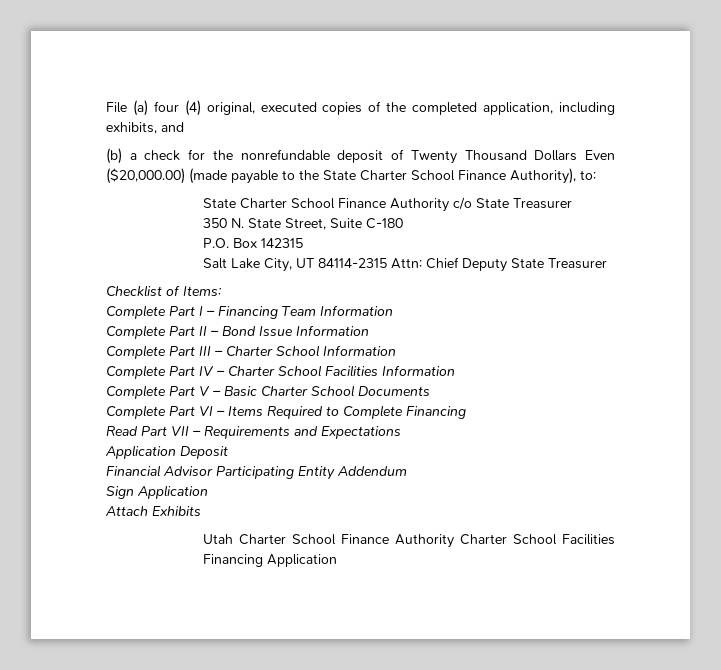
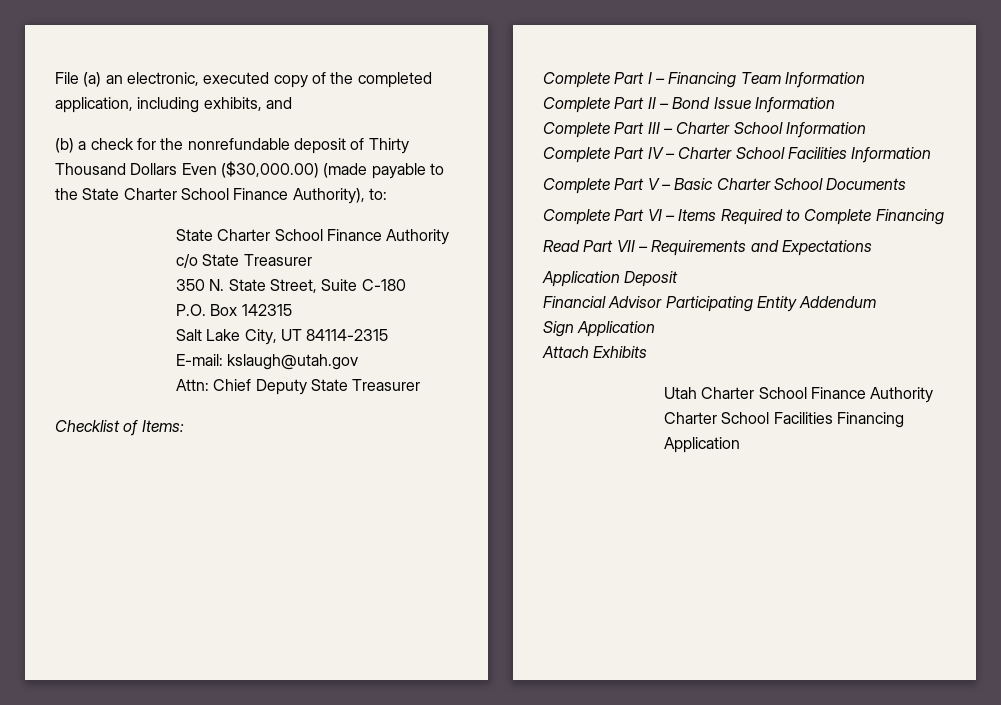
- File (a) four (4) original, executed copies of the completed application, including exhibits, and
+ File (a) an electronic, executed copy of the completed application, including exhibits, and
- (b) a check for the nonrefundable deposit of Twenty Thousand Dollars Even ($20,000.00) (made payable to the State Charter School Finance Authority), to:
+ (b) a check for the nonrefundable deposit of Thirty Thousand Dollars Even ($30,000.00) (made payable to the State Charter School Finance Authority), to:
- Salt Lake City, UT 84114-2315 Attn: Chief Deputy State Treasurer
+ Salt Lake City, UT 84114-2315
+ E-mail: kslaugh@utah.gov
+ Attn: Chief Deputy State Treasurer

